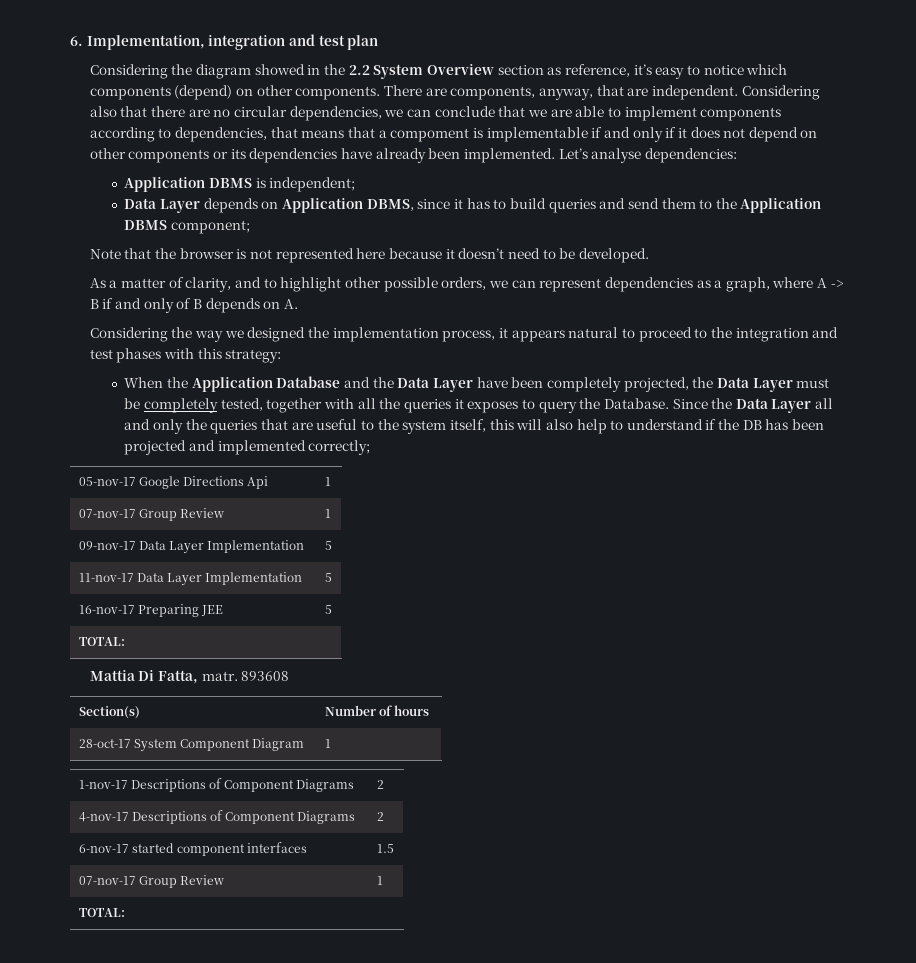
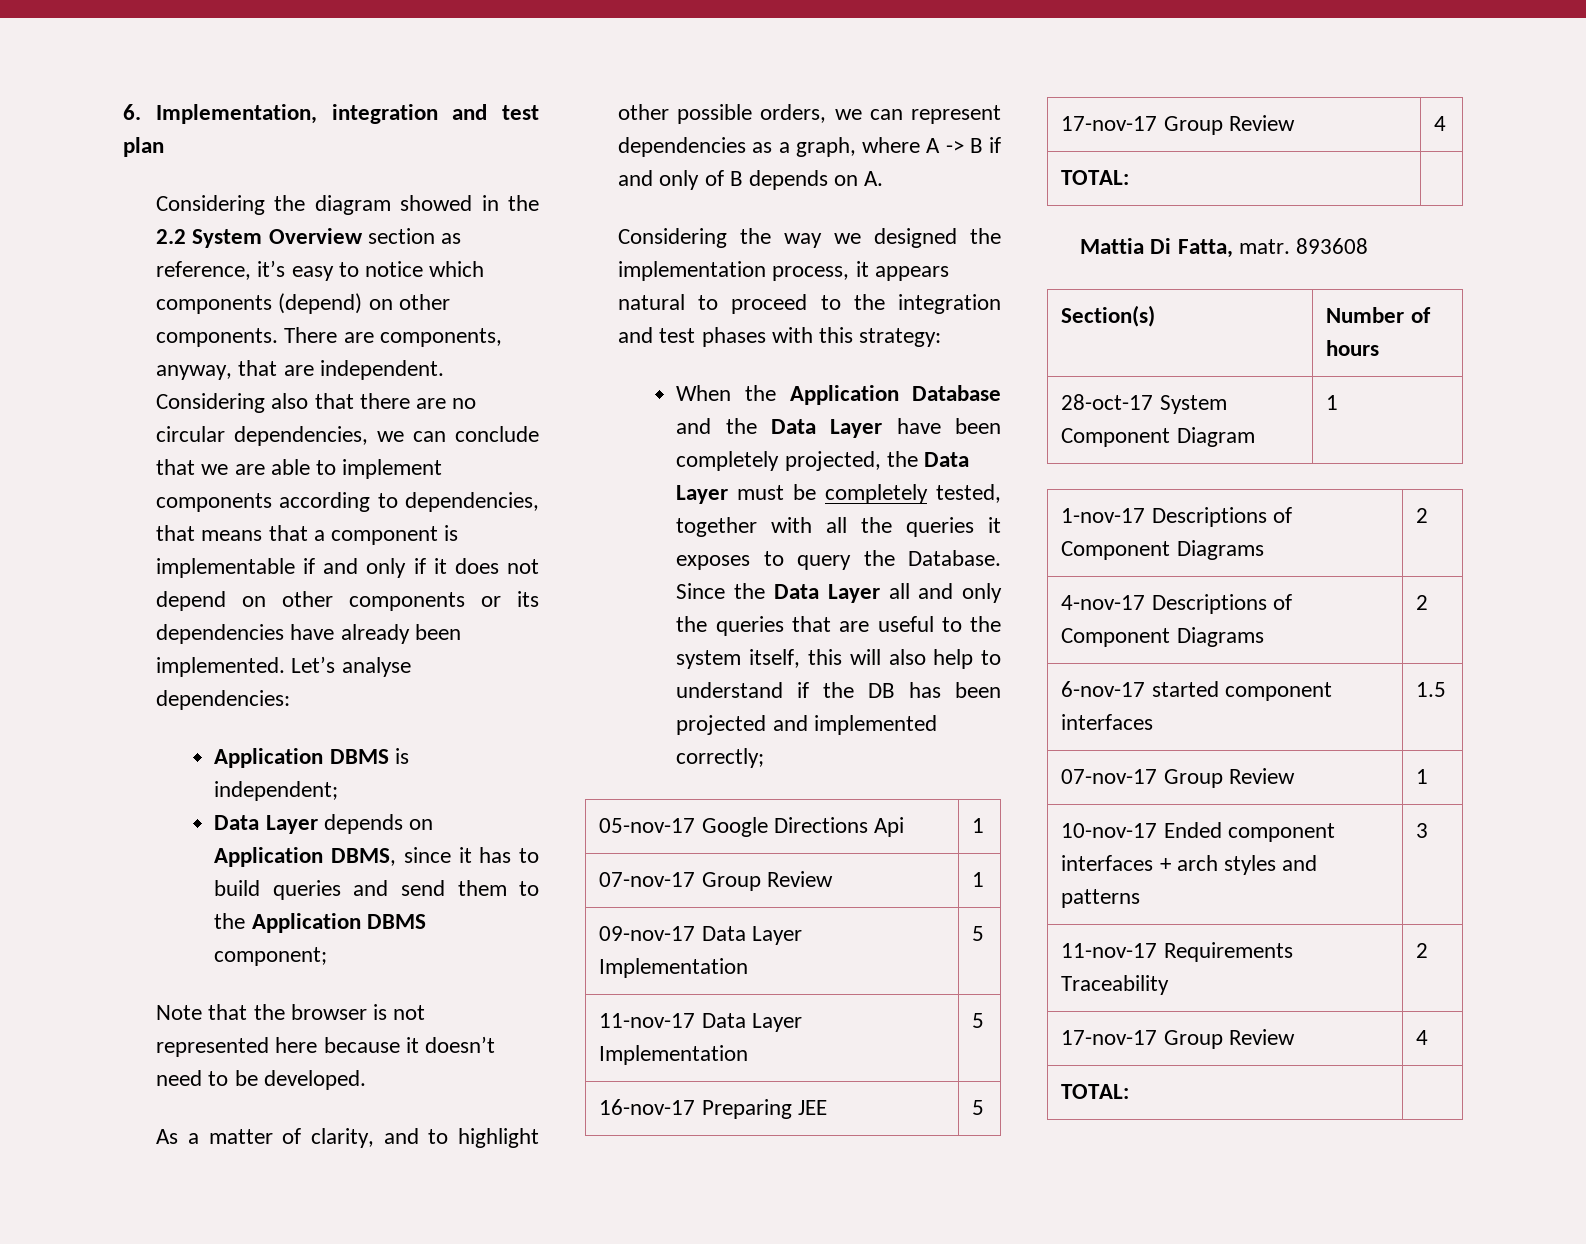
- Considering also that there are no circular dependencies, we can conclude that we are able to implement components according to dependencies, that means that a compoment is implementable if and only if it does not depend on other components or its dependencies have already been implemented.
+ Considering also that there are no circular dependencies, we can conclude that we are able to implement components according to dependencies, that means that a component is implementable if and only if it does not depend on other components or its dependencies have already been implemented.
  16-nov-17 Preparing JEE | 5
+ 17-nov-17 Group Review | 4
+ 10-nov-17 Ended component interfaces + arch styles and patterns | 3
+ 11-nov-17 Requirements Traceability | 2
+ 17-nov-17 Group Review | 4

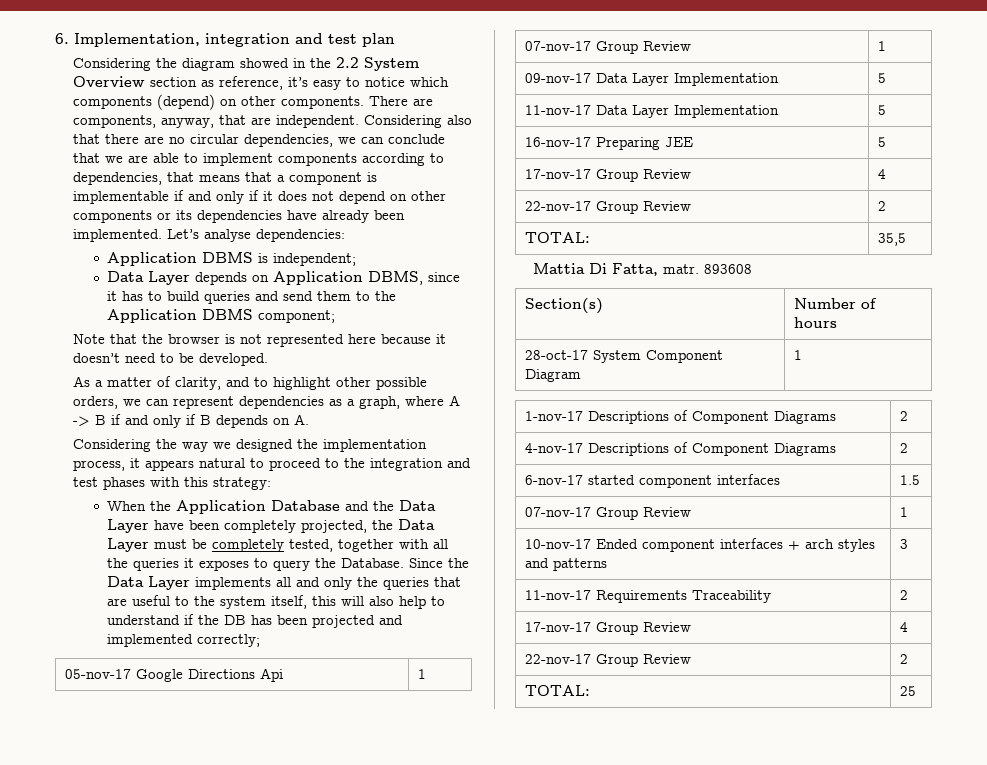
- As a matter of clarity, and to highlight other possible orders, we can represent dependencies as a graph, where A -> B if and only of B depends on A.
+ As a matter of clarity, and to highlight other possible orders, we can represent dependencies as a graph, where A -> B if and only if B depends on A.
- Since the Data Layer all and only the queries that are useful to the system itself, this will also help to understand if the DB has been projected and implemented correctly;
+ Since the Data Layer implements all and only the queries that are useful to the system itself, this will also help to understand if the DB has been projected and implemented correctly;
  16-nov-17 Preparing JEE | 5
  17-nov-17 Group Review | 4
- TOTAL: |
+ 22-nov-17 Group Review | 2
+ TOTAL: | 35,5
  11-nov-17 Requirements Traceability | 2
  17-nov-17 Group Review | 4
- TOTAL: |
+ 22-nov-17 Group Review | 2
+ TOTAL: | 25

